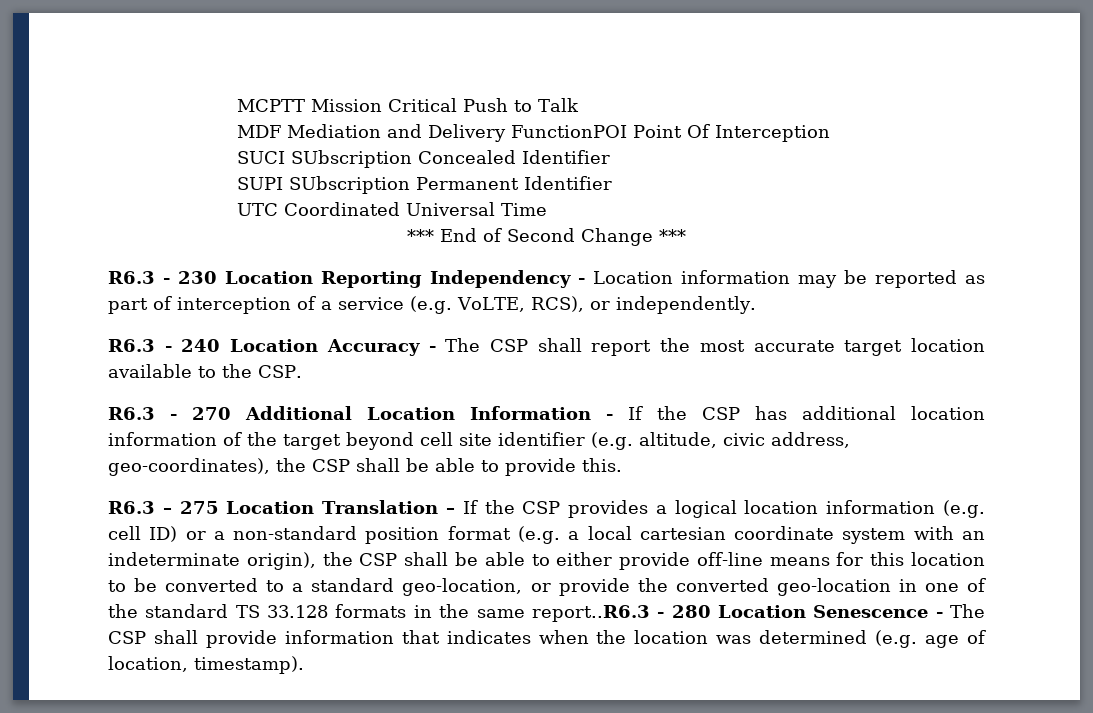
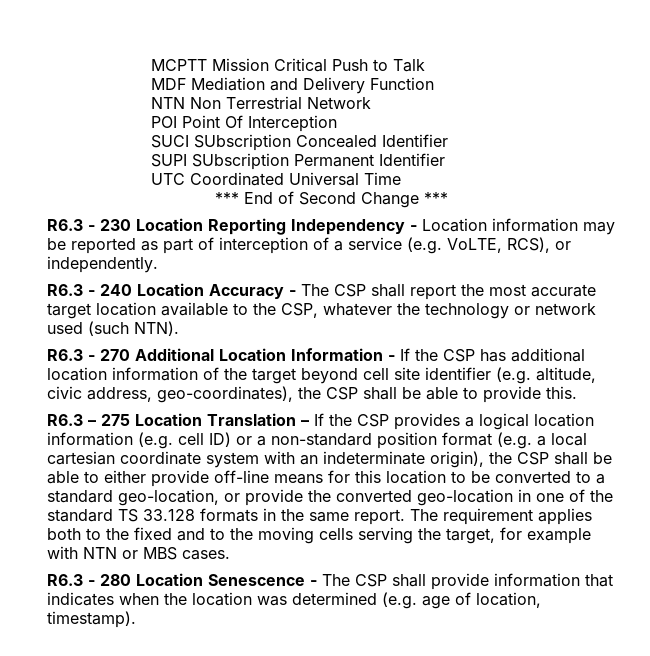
- MDF Mediation and Delivery FunctionPOI Point Of Interception
+ MDF Mediation and Delivery Function
+ NTN Non Terrestrial Network
+ POI Point Of Interception
- R6.3 - 240 Location Accuracy - The CSP shall report the most accurate target location available to the CSP.
+ R6.3 - 240 Location Accuracy - The CSP shall report the most accurate target location available to the CSP, whatever the technology or network used (such NTN).
- R6.3 – 275 Location Translation – If the CSP provides a logical location information (e.g. cell ID) or a non-standard position format (e.g. a local cartesian coordinate system with an indeterminate origin), the CSP shall be able to either provide off-line means for this location to be converted to a standard geo-location, or provide the converted geo-location in one of the standard TS 33.128 formats in the same report..R6.3 - 280 Location Senescence - The CSP shall provide information that indicates when the location was determined (e.g. age of location, timestamp).
+ R6.3 – 275 Location Translation – If the CSP provides a logical location information (e.g. cell ID) or a non-standard position format (e.g. a local cartesian coordinate system with an indeterminate origin), the CSP shall be able to either provide off-line means for this location to be converted to a standard geo-location, or provide the converted geo-location in one of the standard TS 33.128 formats in the same report. The requirement applies both to the fixed and to the moving cells serving the target, for example with NTN or MBS cases.
+ R6.3 - 280 Location Senescence - The CSP shall provide information that indicates when the location was determined (e.g. age of location, timestamp).

